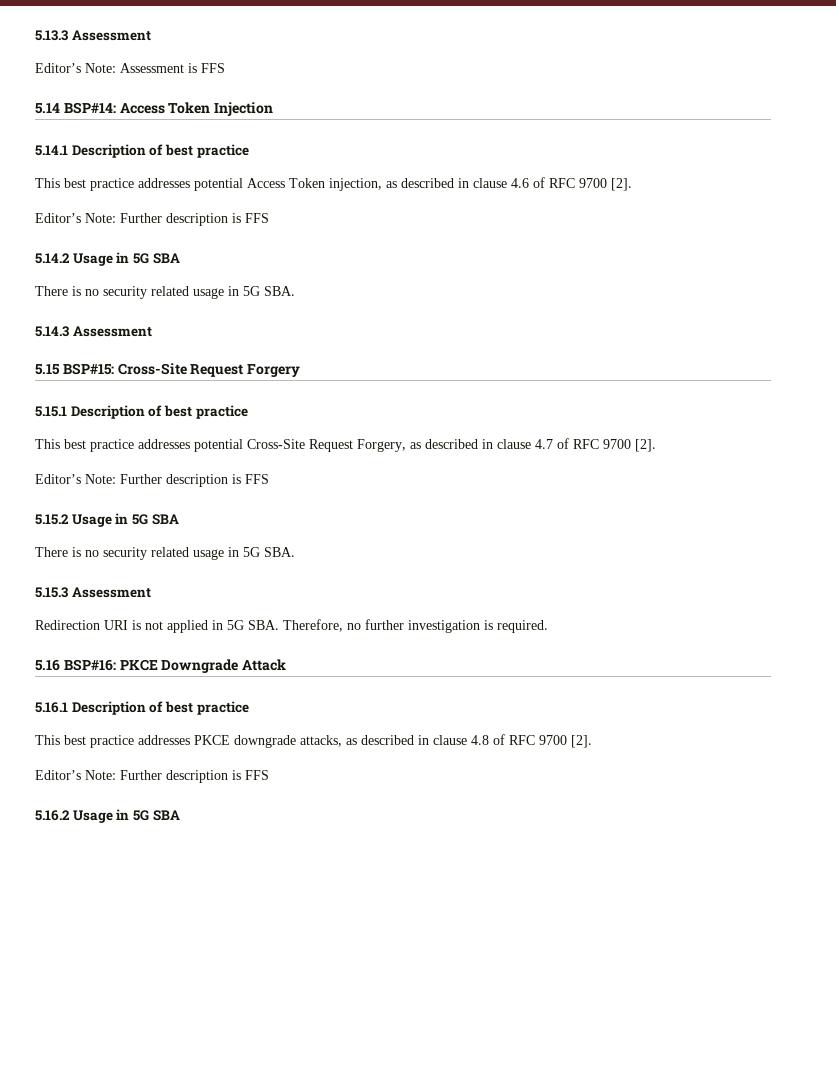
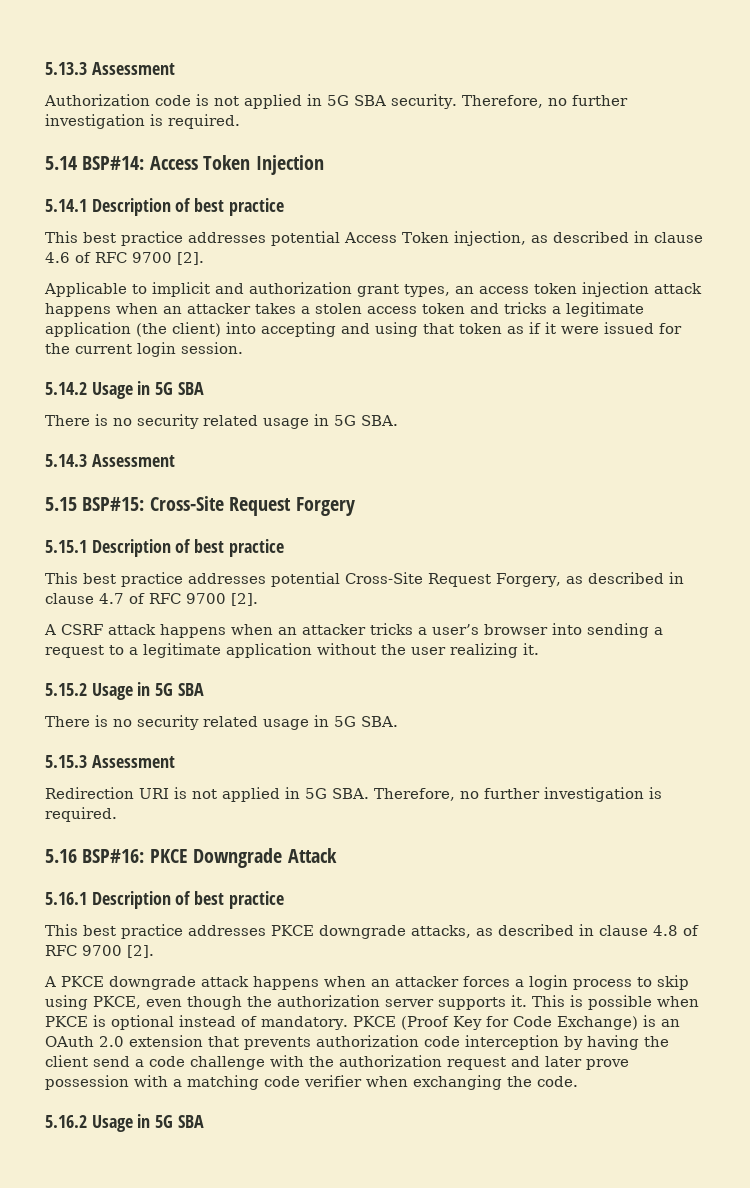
- Editor’s Note: Assessment is FFS
+ Authorization code is not applied in 5G SBA security. Therefore, no further investigation is required.
  This best practice addresses potential Access Token injection, as described in clause 4.6 of RFC 9700 [2].
- Editor’s Note: Further description is FFS
+ Applicable to implicit and authorization grant types, an access token injection attack happens when an attacker takes a stolen access token and tricks a legitimate application (the client) into accepting and using that token as if it were issued for the current login session.
  This best practice addresses potential Cross-Site Request Forgery, as described in clause 4.7 of RFC 9700 [2].
- Editor’s Note: Further description is FFS
+ A CSRF attack happens when an attacker tricks a user’s browser into sending a request to a legitimate application without the user realizing it.
  This best practice addresses PKCE downgrade attacks, as described in clause 4.8 of RFC 9700 [2].
- Editor’s Note: Further description is FFS
+ A PKCE downgrade attack happens when an attacker forces a login process to skip using PKCE, even though the authorization server supports it. This is possible when PKCE is optional instead of mandatory. PKCE (Proof Key for Code Exchange) is an OAuth 2.0 extension that prevents authorization code interception by having the client send a code challenge with the authorization request and later prove possession with a matching code verifier when exchanging the code.

